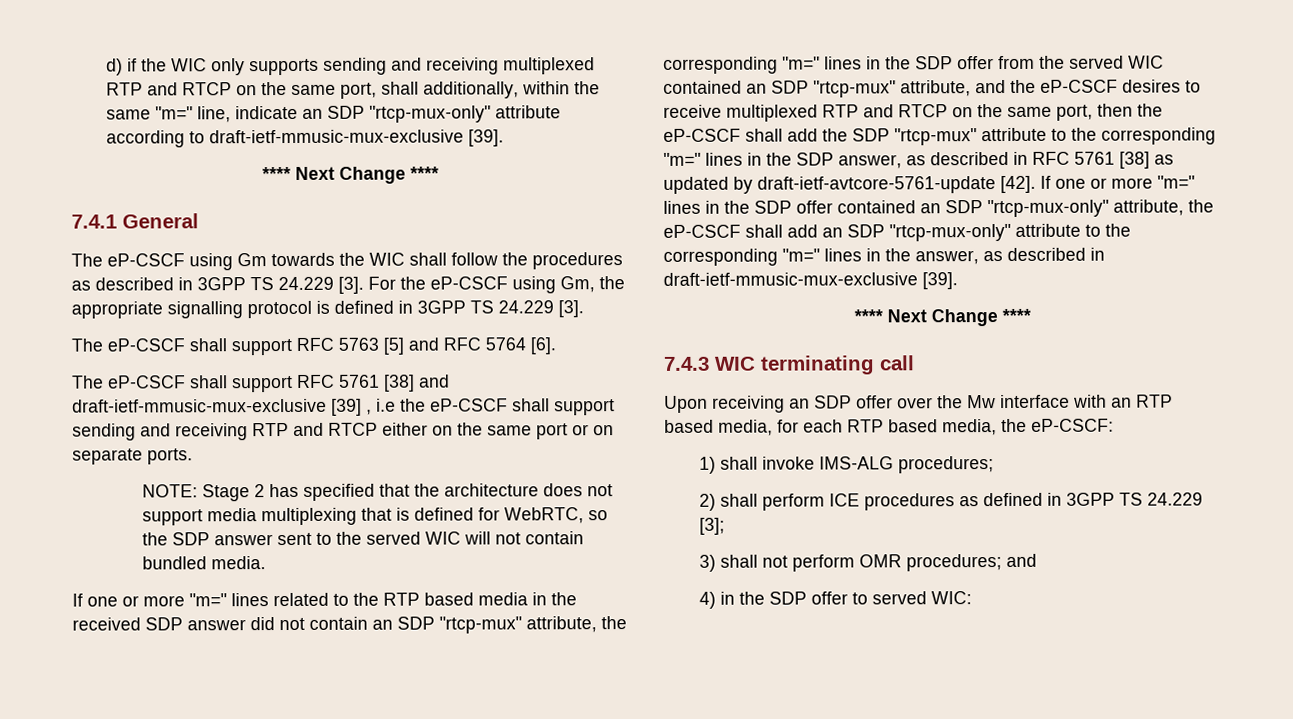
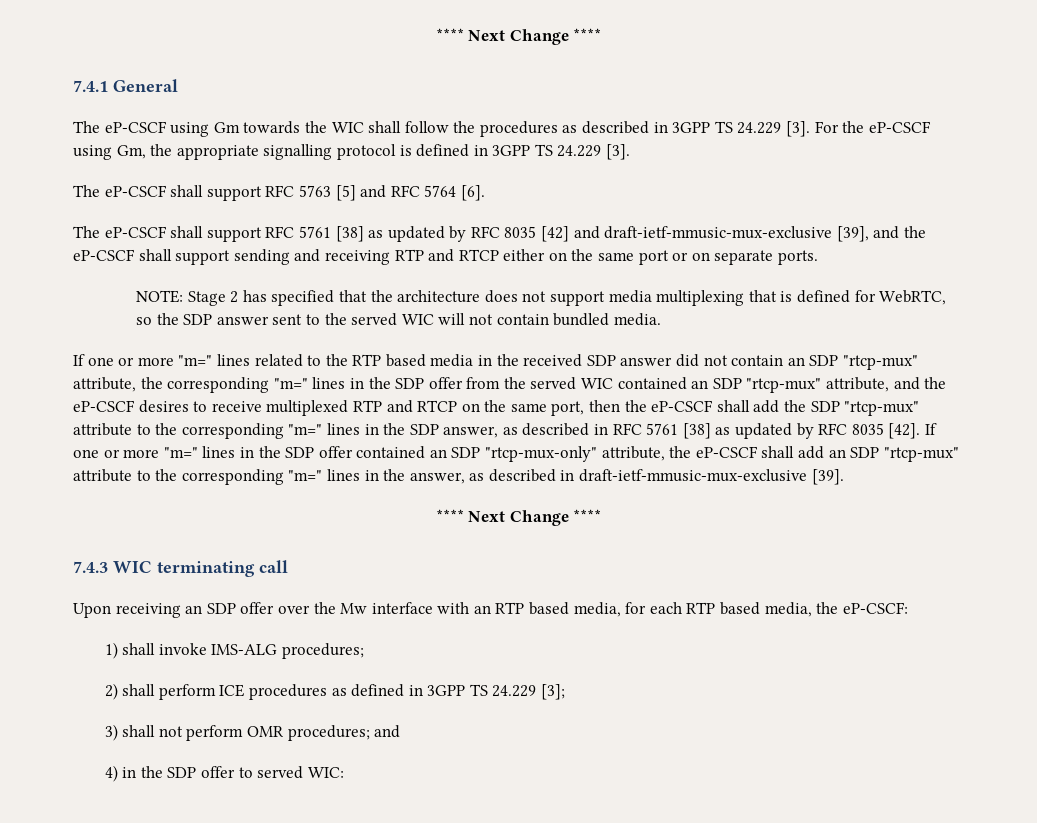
- d) if the WIC only supports sending and receiving multiplexed RTP and RTCP on the same port, shall additionally, within the same "m=" line, indicate an SDP "rtcp-mux-only" attribute according to draft-ietf-mmusic-mux-exclusive [39].
- The eP-CSCF shall support RFC 5761 [38] and draft-ietf-mmusic-mux-exclusive [39] , i.e the eP-CSCF shall support sending and receiving RTP and RTCP either on the same port or on separate ports.
+ The eP-CSCF shall support RFC 5761 [38] as updated by RFC 8035 [42] and draft-ietf-mmusic-mux-exclusive [39], and the eP-CSCF shall support sending and receiving RTP and RTCP either on the same port or on separate ports.
- If one or more "m=" lines related to the RTP based media in the received SDP answer did not contain an SDP "rtcp-mux" attribute, the corresponding "m=" lines in the SDP offer from the served WIC contained an SDP "rtcp-mux" attribute, and the eP-CSCF desires to receive multiplexed RTP and RTCP on the same port, then the eP-CSCF shall add the SDP "rtcp-mux" attribute to the corresponding "m=" lines in the SDP answer, as described in RFC 5761 [38] as updated by draft-ietf-avtcore-5761-update [42].
+ If one or more "m=" lines related to the RTP based media in the received SDP answer did not contain an SDP "rtcp-mux" attribute, the corresponding "m=" lines in the SDP offer from the served WIC contained an SDP "rtcp-mux" attribute, and the eP-CSCF desires to receive multiplexed RTP and RTCP on the same port, then the eP-CSCF shall add the SDP "rtcp-mux" attribute to the corresponding "m=" lines in the SDP answer, as described in RFC 5761 [38] as updated by RFC 8035 [42].
- If one or more "m=" lines in the SDP offer contained an SDP "rtcp-mux-only" attribute, the eP-CSCF shall add an SDP "rtcp-mux-only" attribute to the corresponding "m=" lines in the answer, as described in draft-ietf-mmusic-mux-exclusive [39].
+ If one or more "m=" lines in the SDP offer contained an SDP "rtcp-mux-only" attribute, the eP-CSCF shall add an SDP "rtcp-mux" attribute to the corresponding "m=" lines in the answer, as described in draft-ietf-mmusic-mux-exclusive [39].

